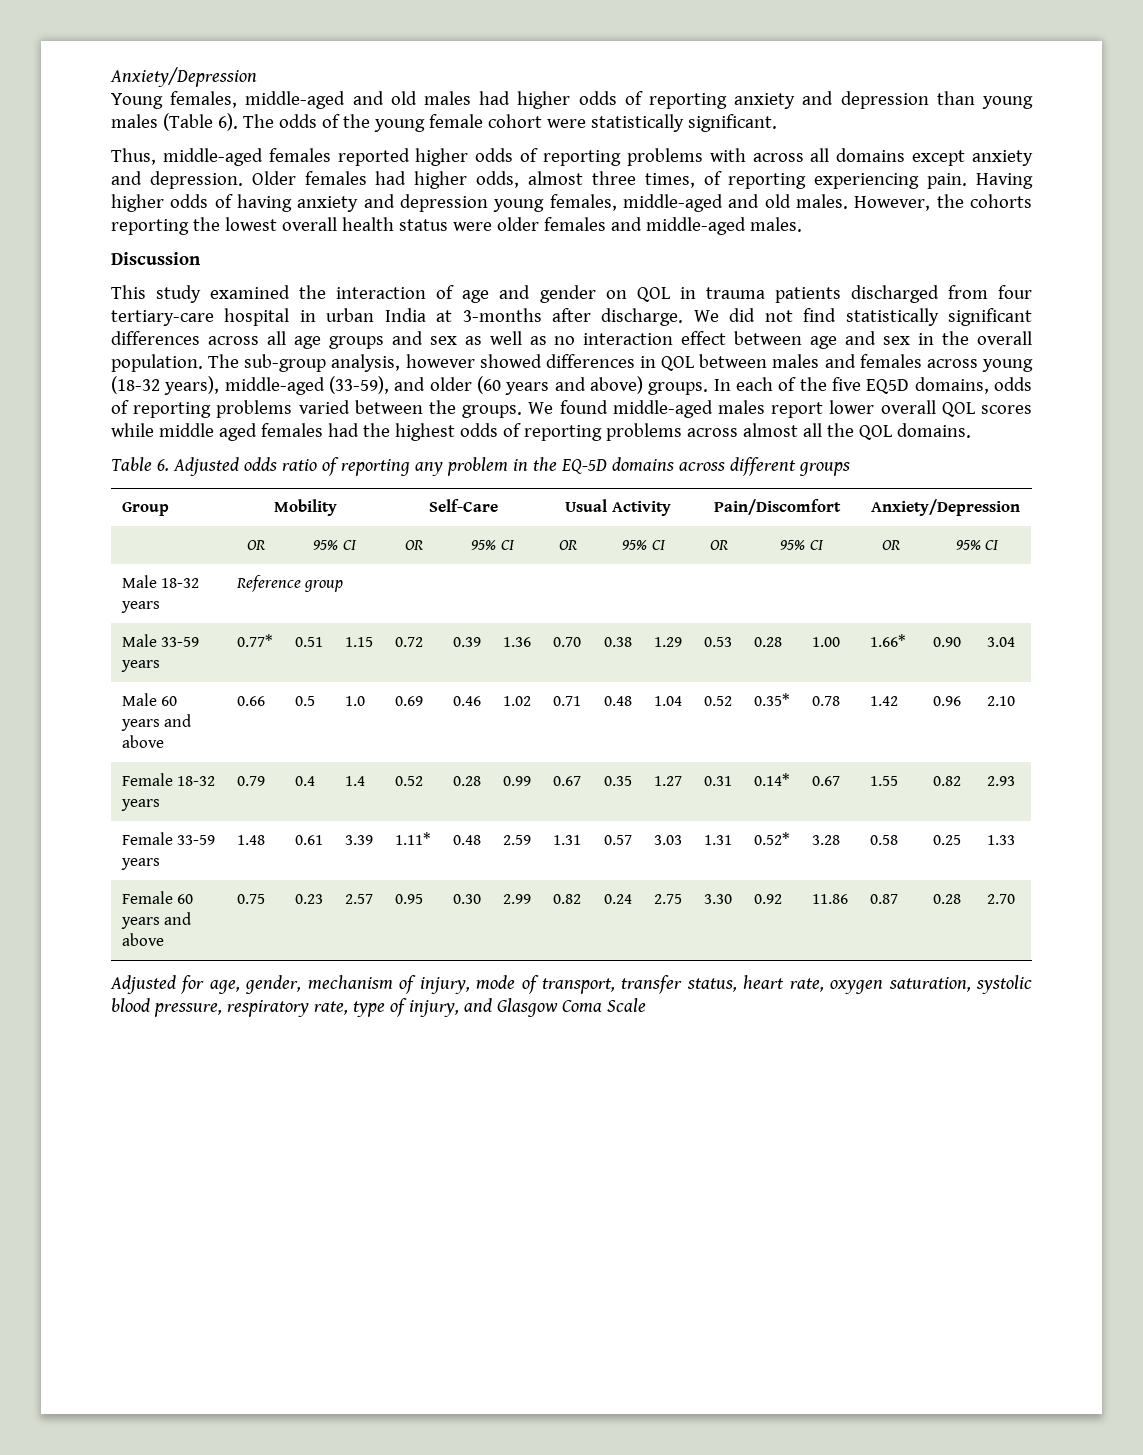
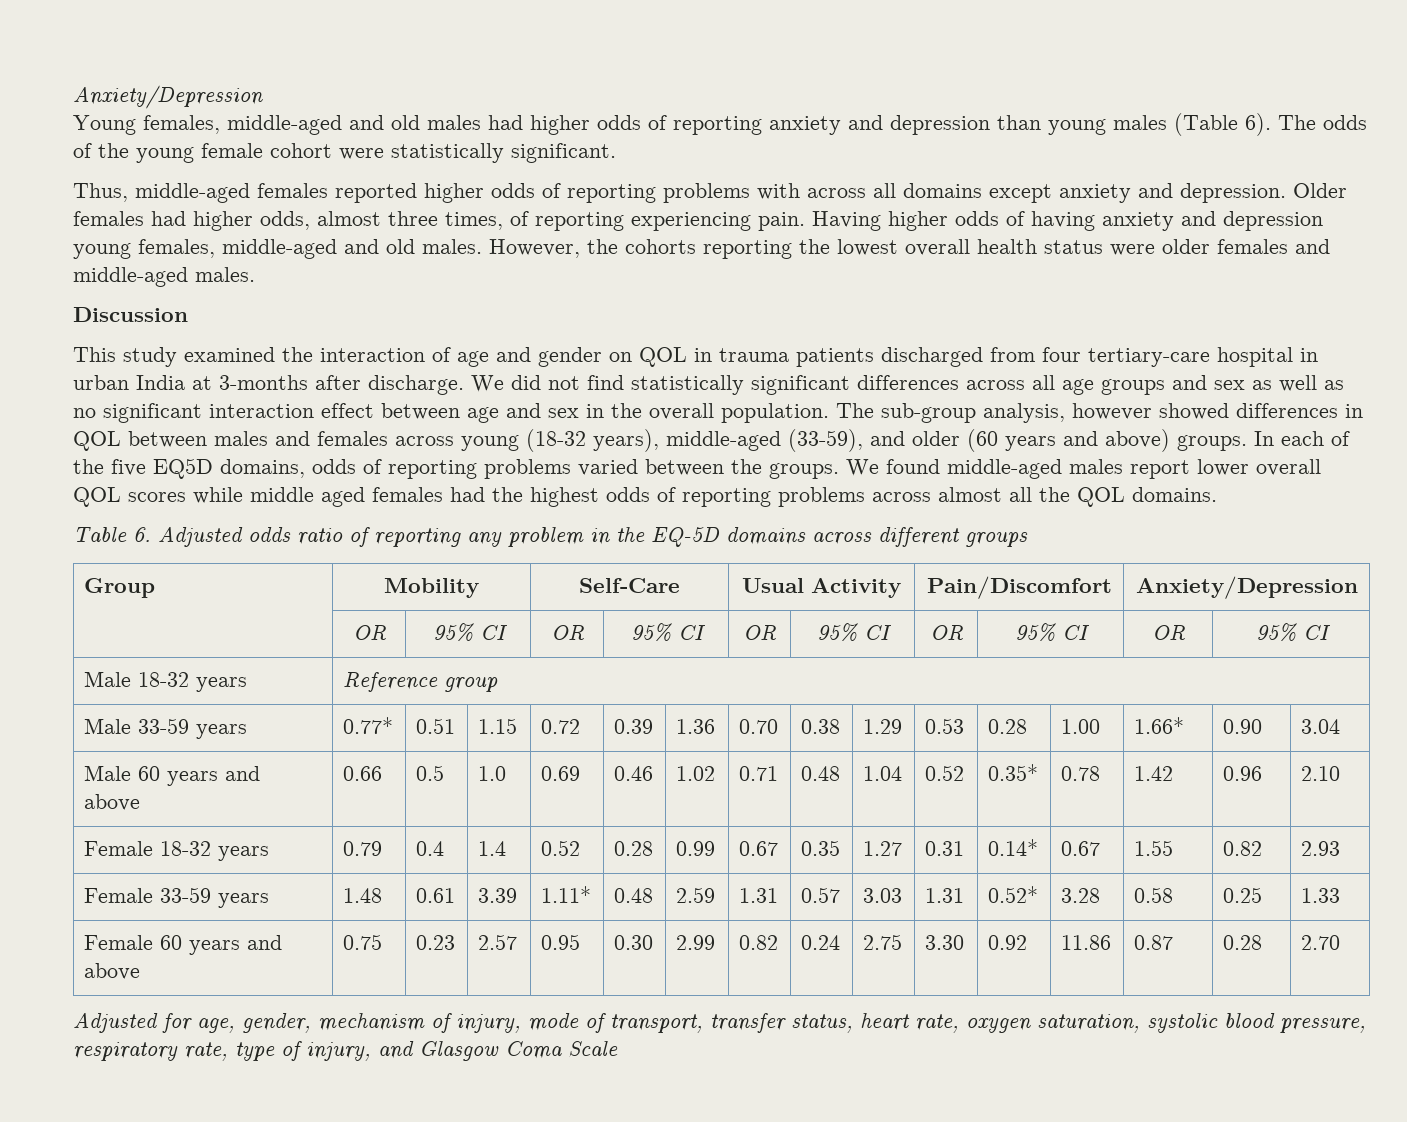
- We did not find statistically significant differences across all age groups and sex as well as no interaction effect between age and sex in the overall population.
+ We did not find statistically significant differences across all age groups and sex as well as no significant interaction effect between age and sex in the overall population.

